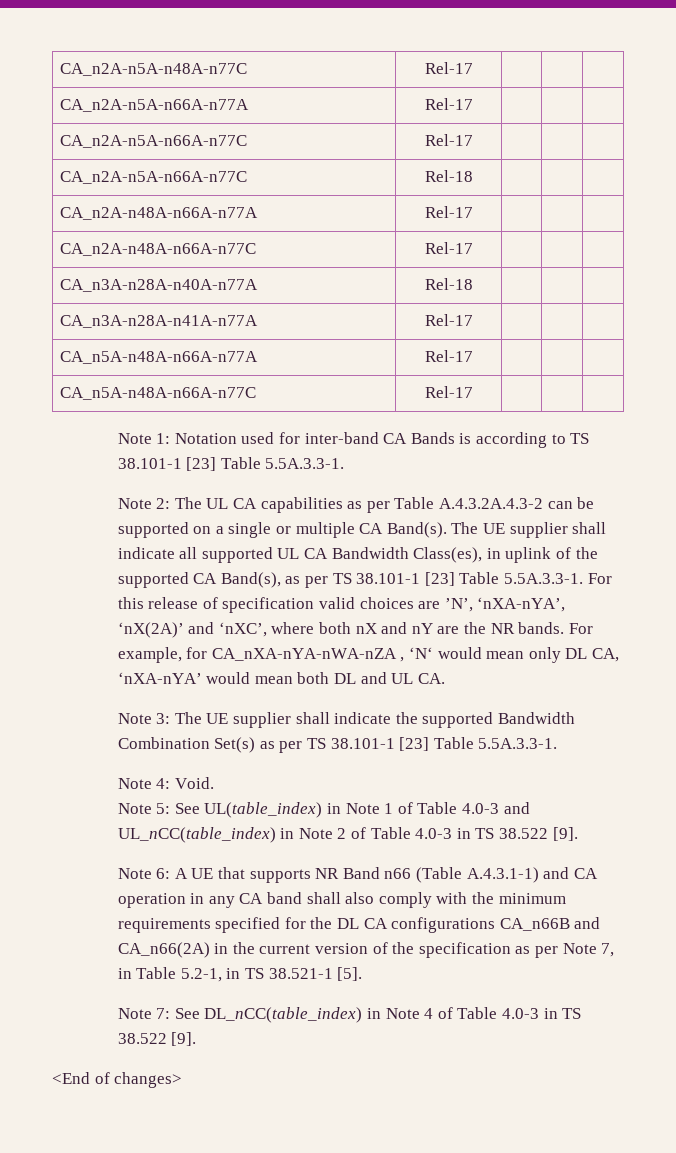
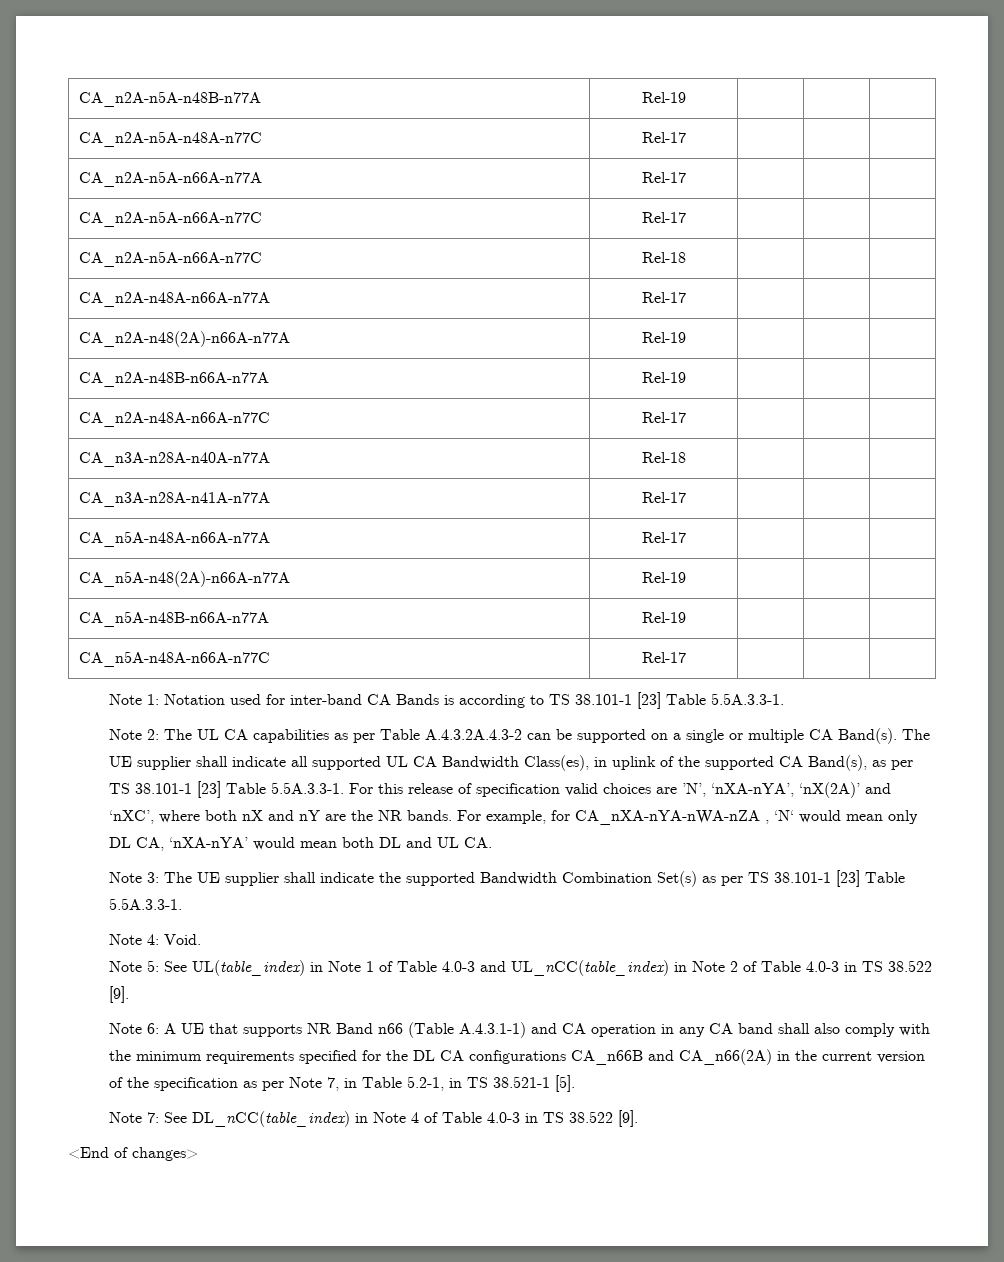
+ CA_n2A-n5A-n48B-n77A | Rel-19 | | |
+ CA_n2A-n48(2A)-n66A-n77A | Rel-19 | | |
+ CA_n2A-n48B-n66A-n77A | Rel-19 | | |
+ CA_n5A-n48(2A)-n66A-n77A | Rel-19 | | |
+ CA_n5A-n48B-n66A-n77A | Rel-19 | | |

